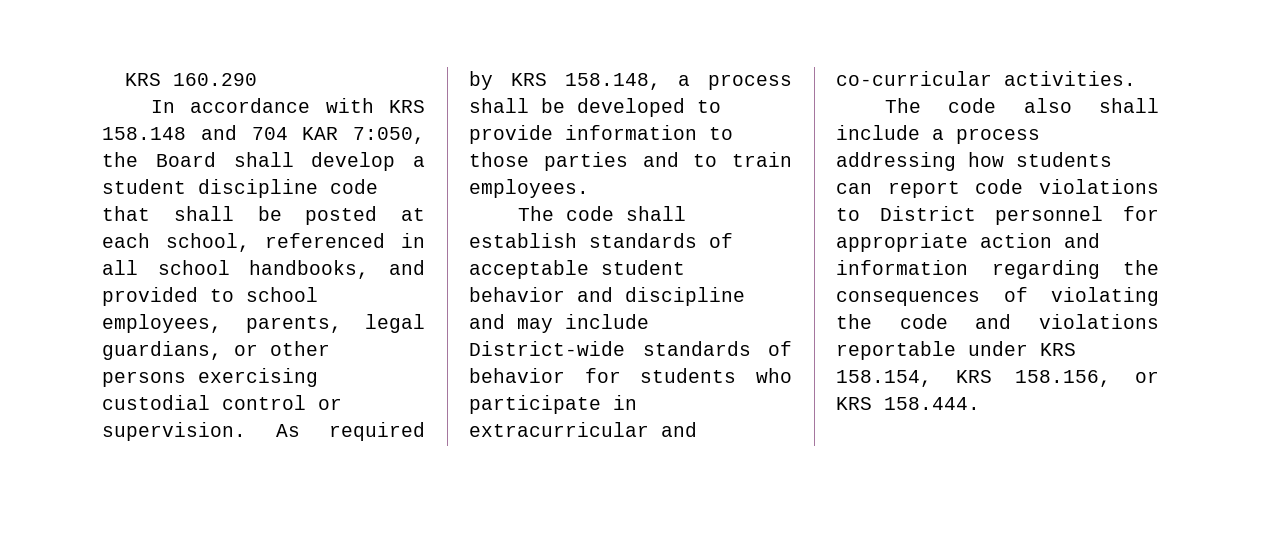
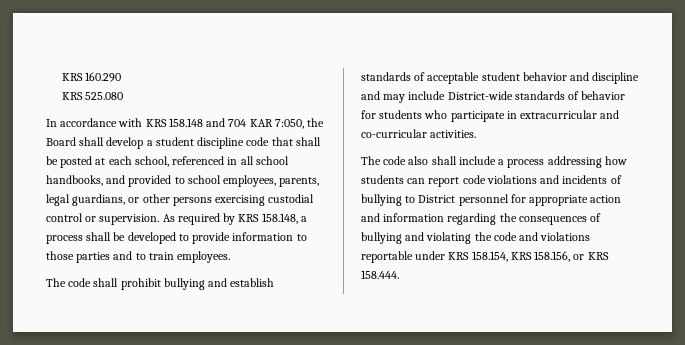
+ KRS 525.080
- The code shall establish standards of acceptable student behavior and discipline and may include District-wide standards of behavior for students who participate in extracurricular and co-curricular activities.
+ The code shall prohibit bullying and establish standards of acceptable student behavior and discipline and may include District-wide standards of behavior for students who participate in extracurricular and co-curricular activities.
- The code also shall include a process addressing how students can report code violations to District personnel for appropriate action and information regarding the consequences of violating the code and violations reportable under KRS 158.154, KRS 158.156, or KRS 158.444.
+ The code also shall include a process addressing how students can report code violations and incidents of bullying to District personnel for appropriate action and information regarding the consequences of bullying and violating the code and violations reportable under KRS 158.154, KRS 158.156, or KRS 158.444.

